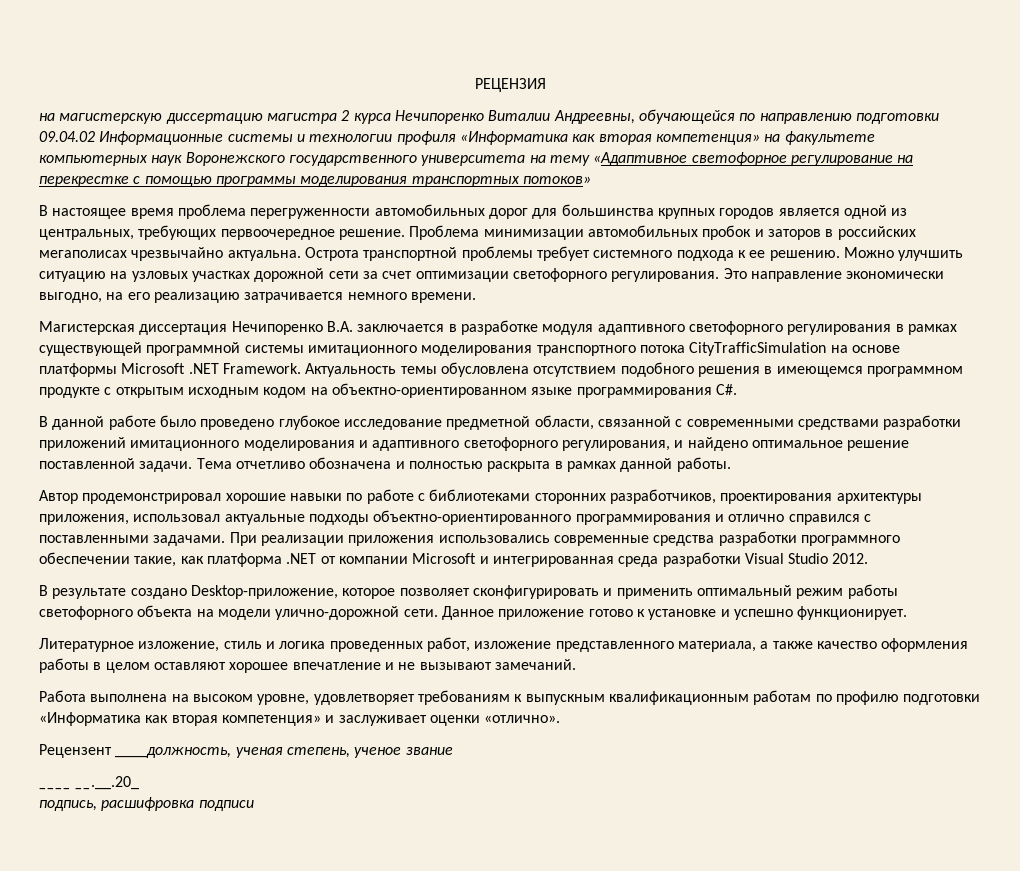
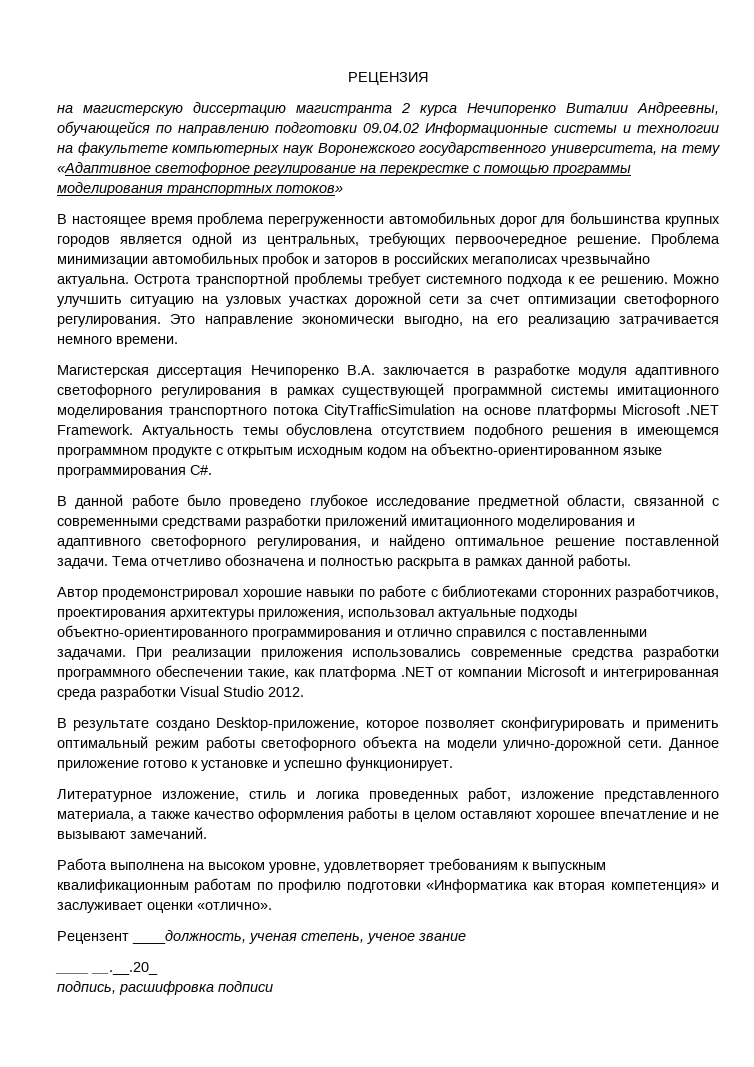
- на магистерскую диссертацию магистра 2 курса Нечипоренко Виталии Андреевны, обучающейся по направлению подготовки 09.04.02 Информационные системы и технологии профиля «Информатика как вторая компетенция» на факультете компьютерных наук Воронежского государственного университета на тему «Адаптивное светофорное регулирование на перекрестке с помощью программы моделирования транспортных потоков»
+ на магистерскую диссертацию магистранта 2 курса Нечипоренко Виталии Андреевны, обучающейся по направлению подготовки 09.04.02 Информационные системы и технологии на факультете компьютерных наук Воронежского государственного университета, на тему «Адаптивное светофорное регулирование на перекрестке с помощью программы моделирования транспортных потоков»

